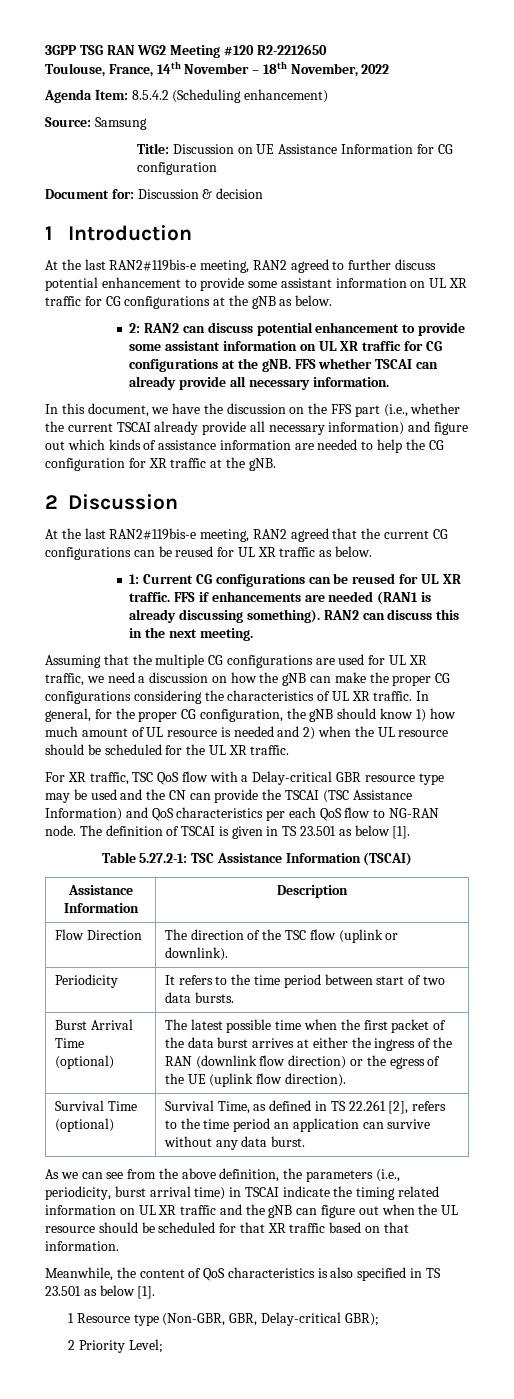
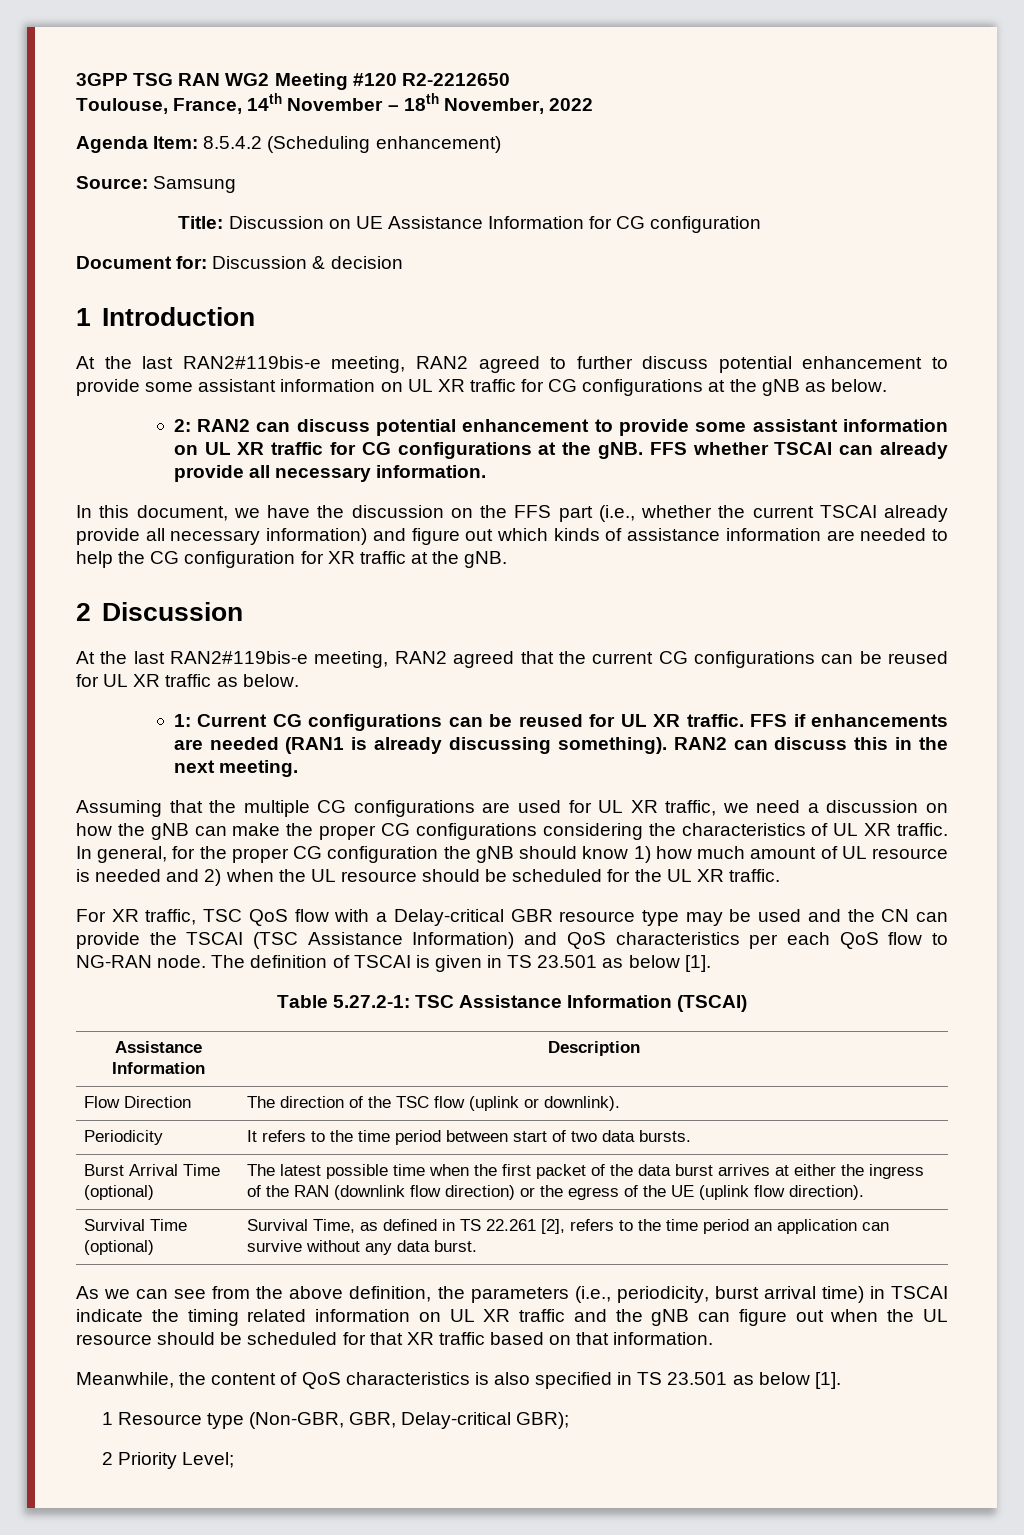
- In general, for the proper CG configuration, the gNB should know 1) how much amount of UL resource is needed and 2) when the UL resource should be scheduled for the UL XR traffic.
+ In general, for the proper CG configuration the gNB should know 1) how much amount of UL resource is needed and 2) when the UL resource should be scheduled for the UL XR traffic.

